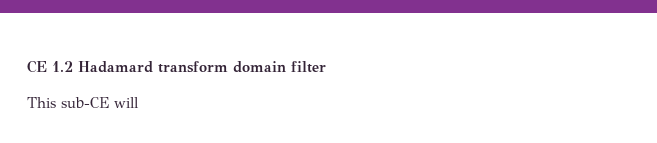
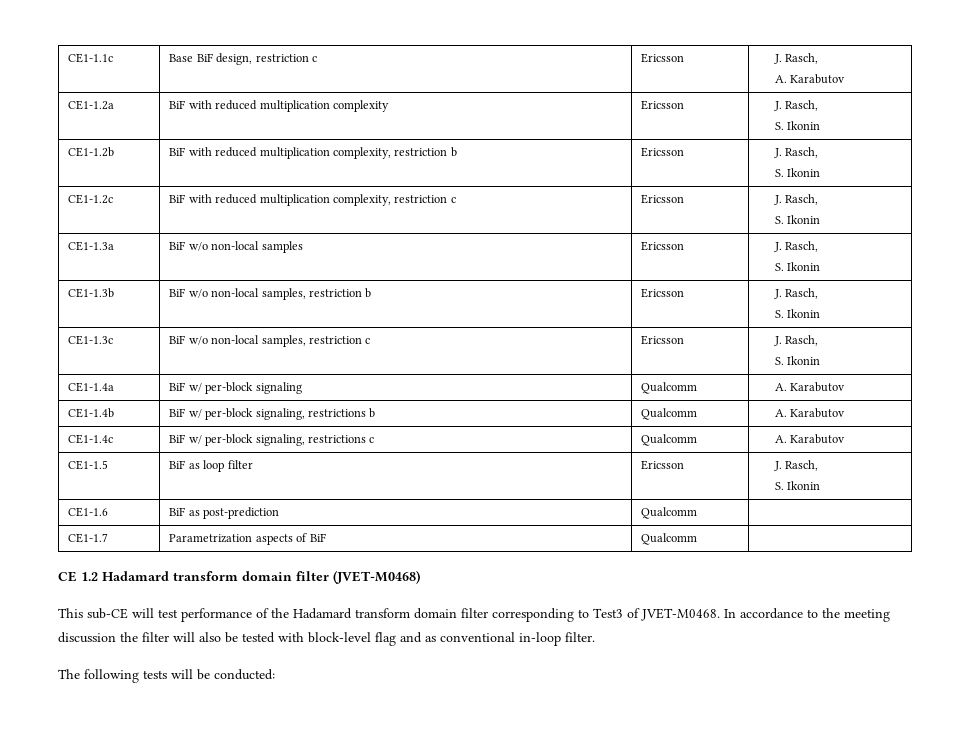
+ CE1-1.1c | Base BiF design, restriction c | Ericsson | J. Rasch,
+ A. Karabutov
+ CE1-1.2a | BiF with reduced multiplication complexity | Ericsson | J. Rasch,
+ S. Ikonin
+ CE1-1.2b | BiF with reduced multiplication complexity, restriction b | Ericsson | J. Rasch,
+ S. Ikonin
+ CE1-1.2c | BiF with reduced multiplication complexity, restriction c | Ericsson | J. Rasch,
+ S. Ikonin
+ CE1-1.3a | BiF w/o non-local samples | Ericsson | J. Rasch,
+ S. Ikonin
+ CE1-1.3b | BiF w/o non-local samples, restriction b | Ericsson | J. Rasch,
+ S. Ikonin
+ CE1-1.3c | BiF w/o non-local samples, restriction c | Ericsson | J. Rasch,
+ S. Ikonin
+ CE1-1.4a | BiF w/ per-block signaling | Qualcomm | A. Karabutov
+ CE1-1.4b | BiF w/ per-block signaling, restrictions b | Qualcomm | A. Karabutov
+ CE1-1.4c | BiF w/ per-block signaling, restrictions c | Qualcomm | A. Karabutov
+ CE1-1.5 | BiF as loop filter | Ericsson | J. Rasch,
+ S. Ikonin
+ CE1-1.6 | BiF as post-prediction | Qualcomm |
+ CE1-1.7 | Parametrization aspects of BiF | Qualcomm |
- CE 1.2 Hadamard transform domain filter
+ CE 1.2 Hadamard transform domain filter (JVET-M0468)
- This sub-CE will
+ This sub-CE will test performance of the Hadamard transform domain filter corresponding to Test3 of JVET-M0468. In accordance to the meeting discussion the filter will also be tested with block-level flag and as conventional in-loop filter.
+ The following tests will be conducted:

